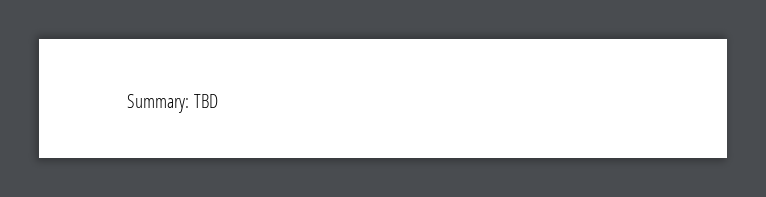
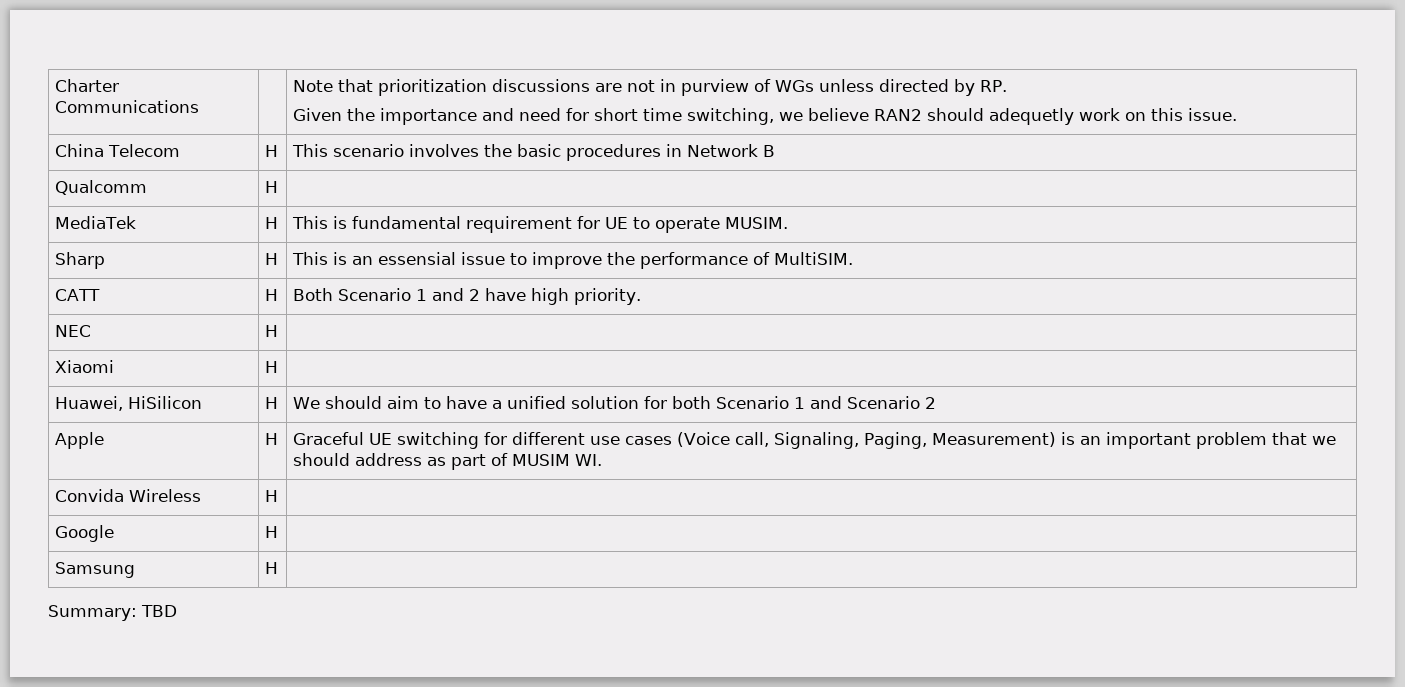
+ Charter Communications | | Note that prioritization discussions are not in purview of WGs unless directed by RP.
+ Given the importance and need for short time switching, we believe RAN2 should adequetly work on this issue.
+ China Telecom | H | This scenario involves the basic procedures in Network B
+ Qualcomm | H |
+ MediaTek | H | This is fundamental requirement for UE to operate MUSIM.
+ Sharp | H | This is an essensial issue to improve the performance of MultiSIM.
+ CATT | H | Both Scenario 1 and 2 have high priority.
+ NEC | H |
+ Xiaomi | H |
+ Huawei, HiSilicon | H | We should aim to have a unified solution for both Scenario 1 and Scenario 2
+ Apple | H | Graceful UE switching for different use cases (Voice call, Signaling, Paging, Measurement) is an important problem that we should address as part of MUSIM WI.
+ Convida Wireless | H |
+ Google | H |
+ Samsung | H |

